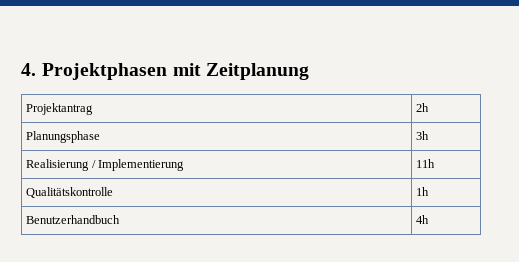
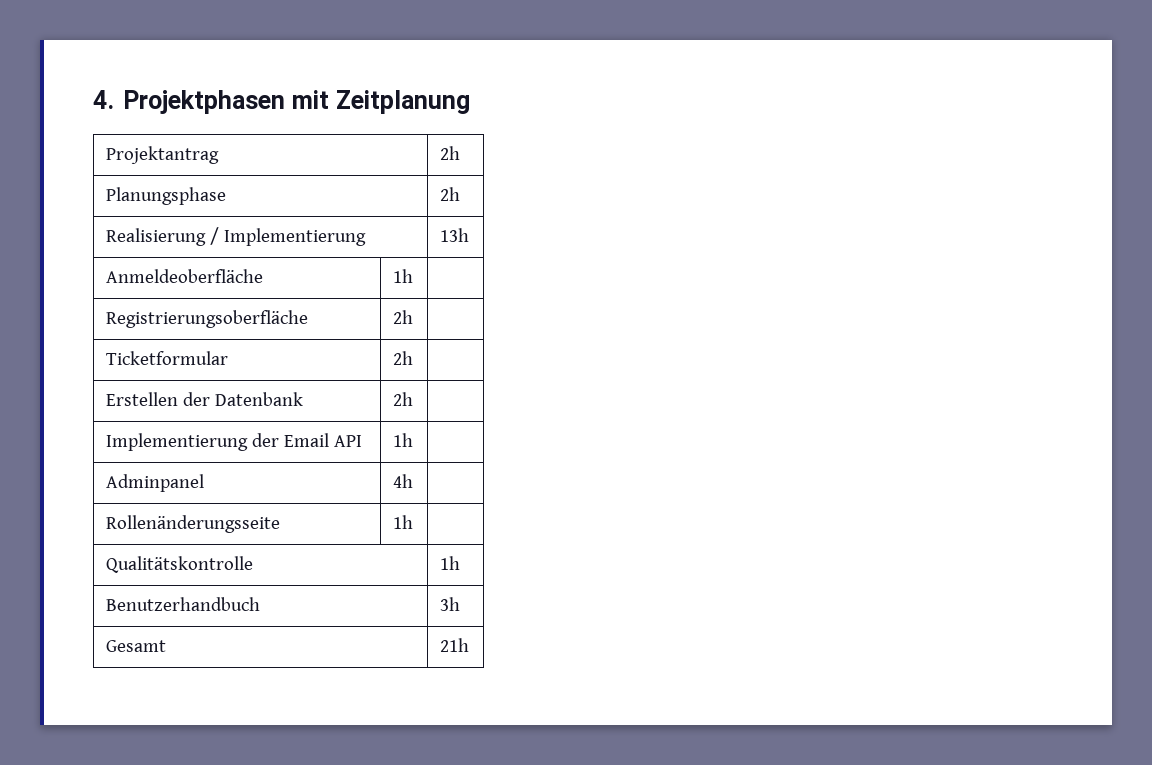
- Planungsphase | 3h
+ Planungsphase | 2h
- Realisierung / Implementierung | 11h
+ Realisierung / Implementierung | 13h
+ Anmeldeoberfläche | 1h |
+ Registrierungsoberfläche | 2h |
+ Ticketformular | 2h |
+ Erstellen der Datenbank | 2h |
+ Implementierung der Email API | 1h |
+ Adminpanel | 4h |
+ Rollenänderungsseite | 1h |
- Benutzerhandbuch | 4h
+ Benutzerhandbuch | 3h
+ Gesamt | 21h

